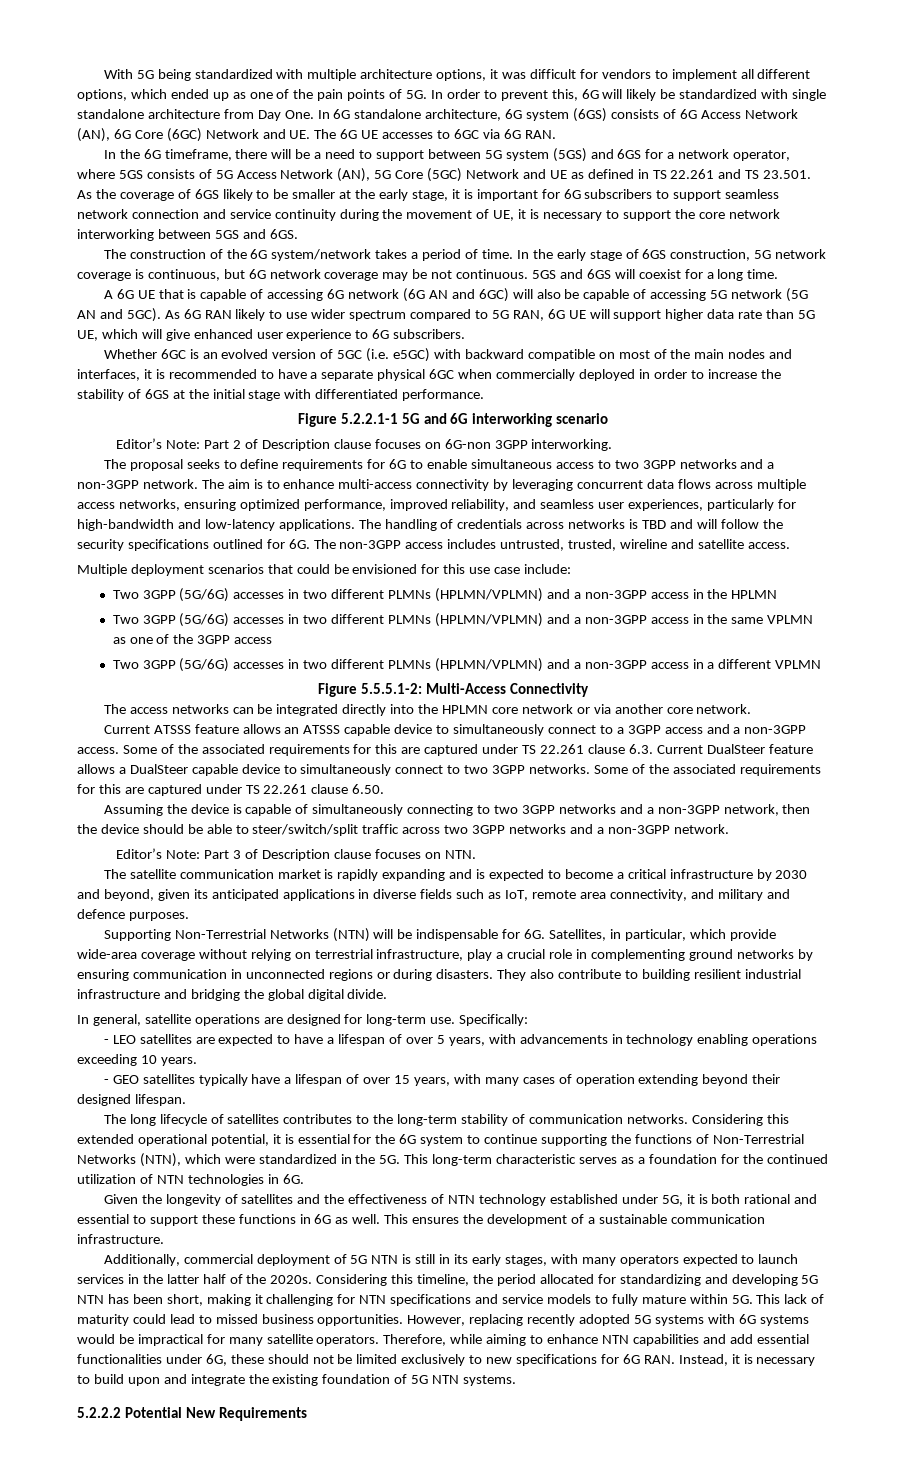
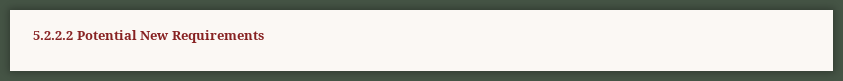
- With 5G being standardized with multiple architecture options, it was difficult for vendors to implement all different options, which ended up as one of the pain points of 5G. In order to prevent this, 6G will likely be standardized with single standalone architecture from Day One. In 6G standalone architecture, 6G system (6GS) consists of 6G Access Network (AN), 6G Core (6GC) Network and UE. The 6G UE accesses to 6GC via 6G RAN.
- In the 6G timeframe, there will be a need to support between 5G system (5GS) and 6GS for a network operator, where 5GS consists of 5G Access Network (AN), 5G Core (5GC) Network and UE as defined in TS 22.261 and TS 23.501. As the coverage of 6GS likely to be smaller at the early stage, it is important for 6G subscribers to support seamless network connection and service continuity during the movement of UE, it is necessary to support the core network interworking between 5GS and 6GS.
- The construction of the 6G system/network takes a period of time. In the early stage of 6GS construction, 5G network coverage is continuous, but 6G network coverage may be not continuous. 5GS and 6GS will coexist for a long time.
- A 6G UE that is capable of accessing 6G network (6G AN and 6GC) will also be capable of accessing 5G network (5G AN and 5GC). As 6G RAN likely to use wider spectrum compared to 5G RAN, 6G UE will support higher data rate than 5G UE, which will give enhanced user experience to 6G subscribers.
- Whether 6GC is an evolved version of 5GC (i.e. e5GC) with backward compatible on most of the main nodes and interfaces, it is recommended to have a separate physical 6GC when commercially deployed in order to increase the stability of 6GS at the initial stage with differentiated performance.
- Figure 5.2.2.1-1 5G and 6G interworking scenario
- Editor’s Note: Part 2 of Description clause focuses on 6G-non 3GPP interworking.
- The proposal seeks to define requirements for 6G to enable simultaneous access to two 3GPP networks and a non-3GPP network. The aim is to enhance multi-access connectivity by leveraging concurrent data flows across multiple access networks, ensuring optimized performance, improved reliability, and seamless user experiences, particularly for high-bandwidth and low-latency applications. The handling of credentials across networks is TBD and will follow the security specifications outlined for 6G. The non-3GPP access includes untrusted, trusted, wireline and satellite access.
- Multiple deployment scenarios that could be envisioned for this use case include:
- Two 3GPP (5G/6G) accesses in two different PLMNs (HPLMN/VPLMN) and a non-3GPP access in the HPLMN
- Two 3GPP (5G/6G) accesses in two different PLMNs (HPLMN/VPLMN) and a non-3GPP access in the same VPLMN as one of the 3GPP access
- Two 3GPP (5G/6G) accesses in two different PLMNs (HPLMN/VPLMN) and a non-3GPP access in a different VPLMN
- Figure 5.5.5.1-2: Multi-Access Connectivity
- The access networks can be integrated directly into the HPLMN core network or via another core network.
- Current ATSSS feature allows an ATSSS capable device to simultaneously connect to a 3GPP access and a non-3GPP access. Some of the associated requirements for this are captured under TS 22.261 clause 6.3. Current DualSteer feature allows a DualSteer capable device to simultaneously connect to two 3GPP networks. Some of the associated requirements for this are captured under TS 22.261 clause 6.50.
- Assuming the device is capable of simultaneously connecting to two 3GPP networks and a non-3GPP network, then the device should be able to steer/switch/split traffic across two 3GPP networks and a non-3GPP network.
- Editor’s Note: Part 3 of Description clause focuses on NTN.
- The satellite communication market is rapidly expanding and is expected to become a critical infrastructure by 2030 and beyond, given its anticipated applications in diverse fields such as IoT, remote area connectivity, and military and defence purposes.
- Supporting Non-Terrestrial Networks (NTN) will be indispensable for 6G. Satellites, in particular, which provide wide-area coverage without relying on terrestrial infrastructure, play a crucial role in complementing ground networks by ensuring communication in unconnected regions or during disasters. They also contribute to building resilient industrial infrastructure and bridging the global digital divide.
- In general, satellite operations are designed for long-term use. Specifically:
- - LEO satellites are expected to have a lifespan of over 5 years, with advancements in technology enabling operations exceeding 10 years.
- - GEO satellites typically have a lifespan of over 15 years, with many cases of operation extending beyond their designed lifespan.
- The long lifecycle of satellites contributes to the long-term stability of communication networks. Considering this extended operational potential, it is essential for the 6G system to continue supporting the functions of Non-Terrestrial Networks (NTN), which were standardized in the 5G. This long-term characteristic serves as a foundation for the continued utilization of NTN technologies in 6G.
- Given the longevity of satellites and the effectiveness of NTN technology established under 5G, it is both rational and essential to support these functions in 6G as well. This ensures the development of a sustainable communication infrastructure.
- Additionally, commercial deployment of 5G NTN is still in its early stages, with many operators expected to launch services in the latter half of the 2020s. Considering this timeline, the period allocated for standardizing and developing 5G NTN has been short, making it challenging for NTN specifications and service models to fully mature within 5G. This lack of maturity could lead to missed business opportunities. However, replacing recently adopted 5G systems with 6G systems would be impractical for many satellite operators. Therefore, while aiming to enhance NTN capabilities and add essential functionalities under 6G, these should not be limited exclusively to new specifications for 6G RAN. Instead, it is necessary to build upon and integrate the existing foundation of 5G NTN systems.

